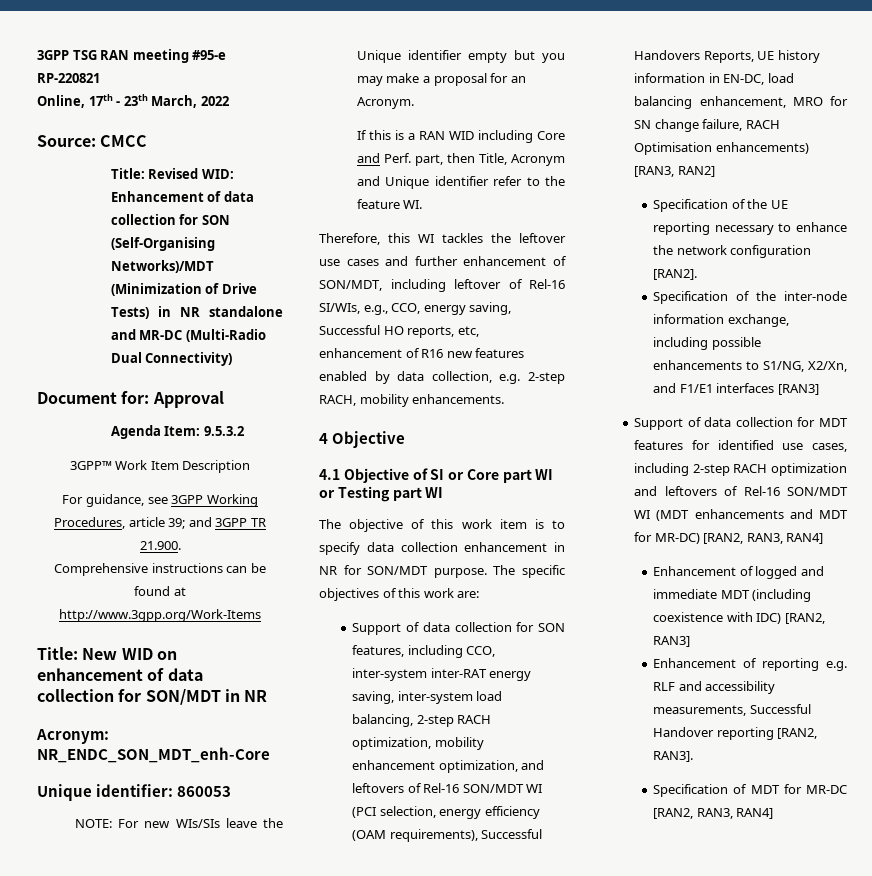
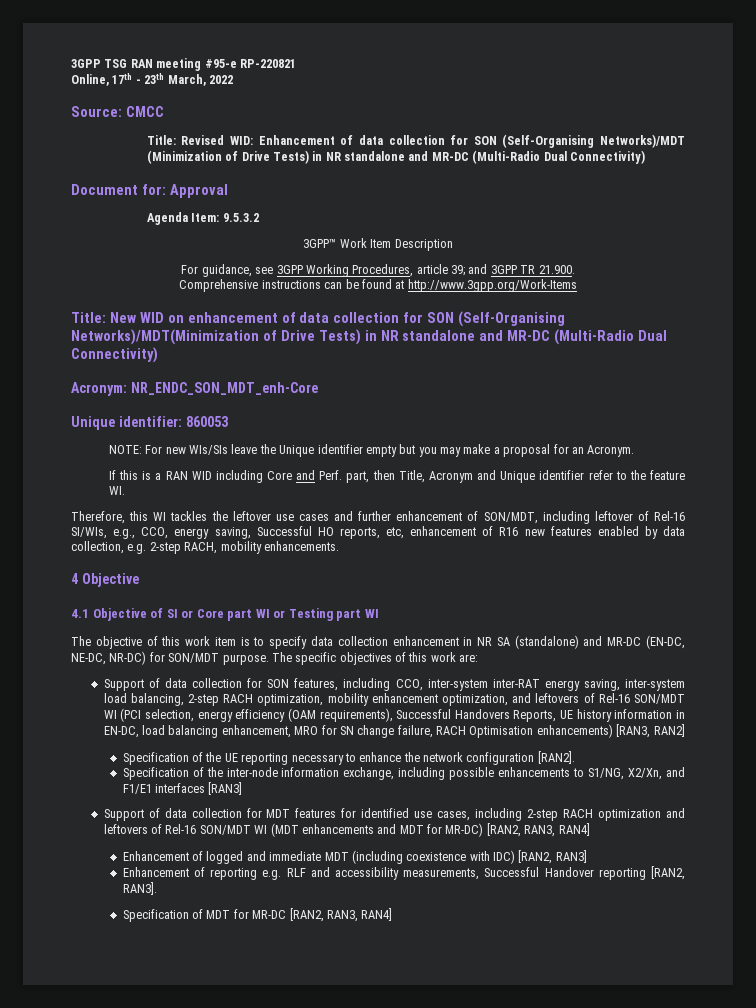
- Title: New WID on enhancement of data collection for SON/MDT in NR
+ Title: New WID on enhancement of data collection for SON (Self-Organising Networks)/MDT(Minimization of Drive Tests) in NR standalone and MR-DC (Multi-Radio Dual Connectivity)
- The objective of this work item is to specify data collection enhancement in NR for SON/MDT purpose.
+ The objective of this work item is to specify data collection enhancement in NR SA (standalone) and MR-DC (EN-DC, NE-DC, NR-DC) for SON/MDT purpose.

